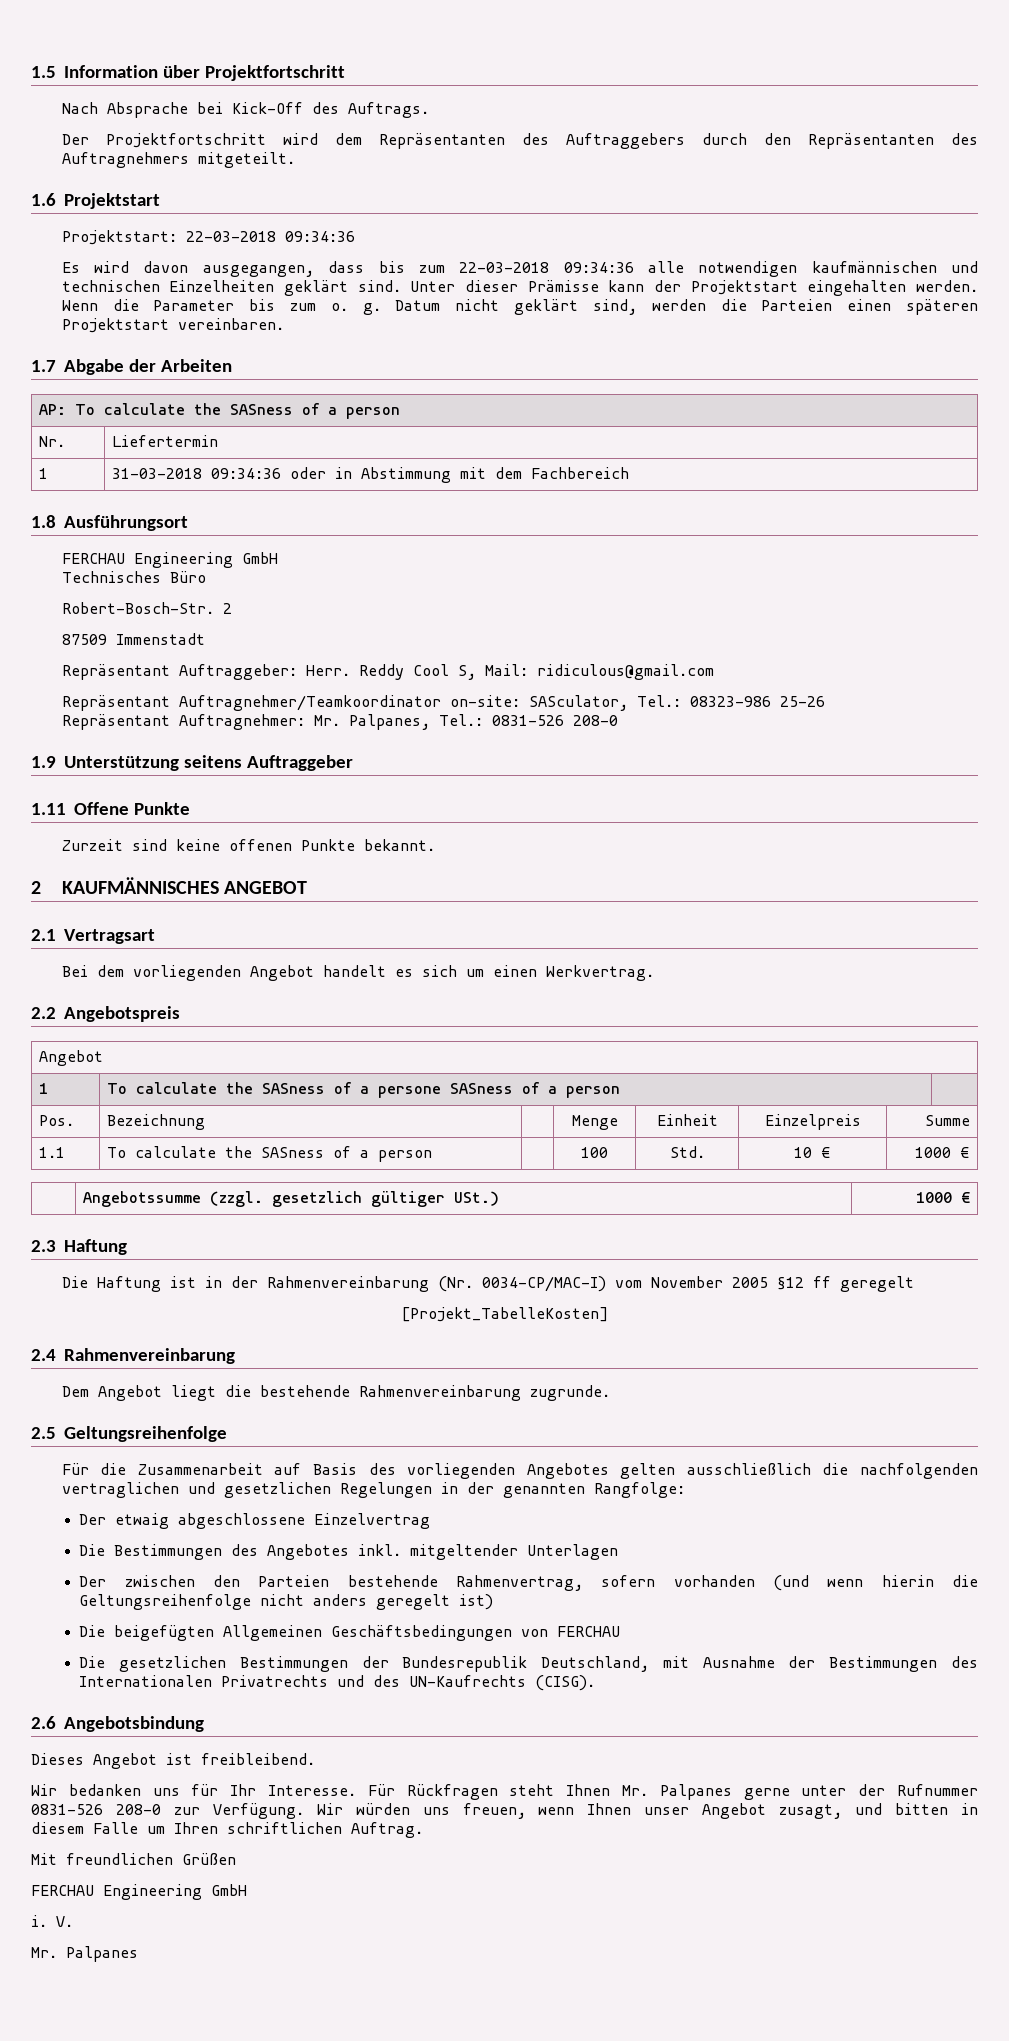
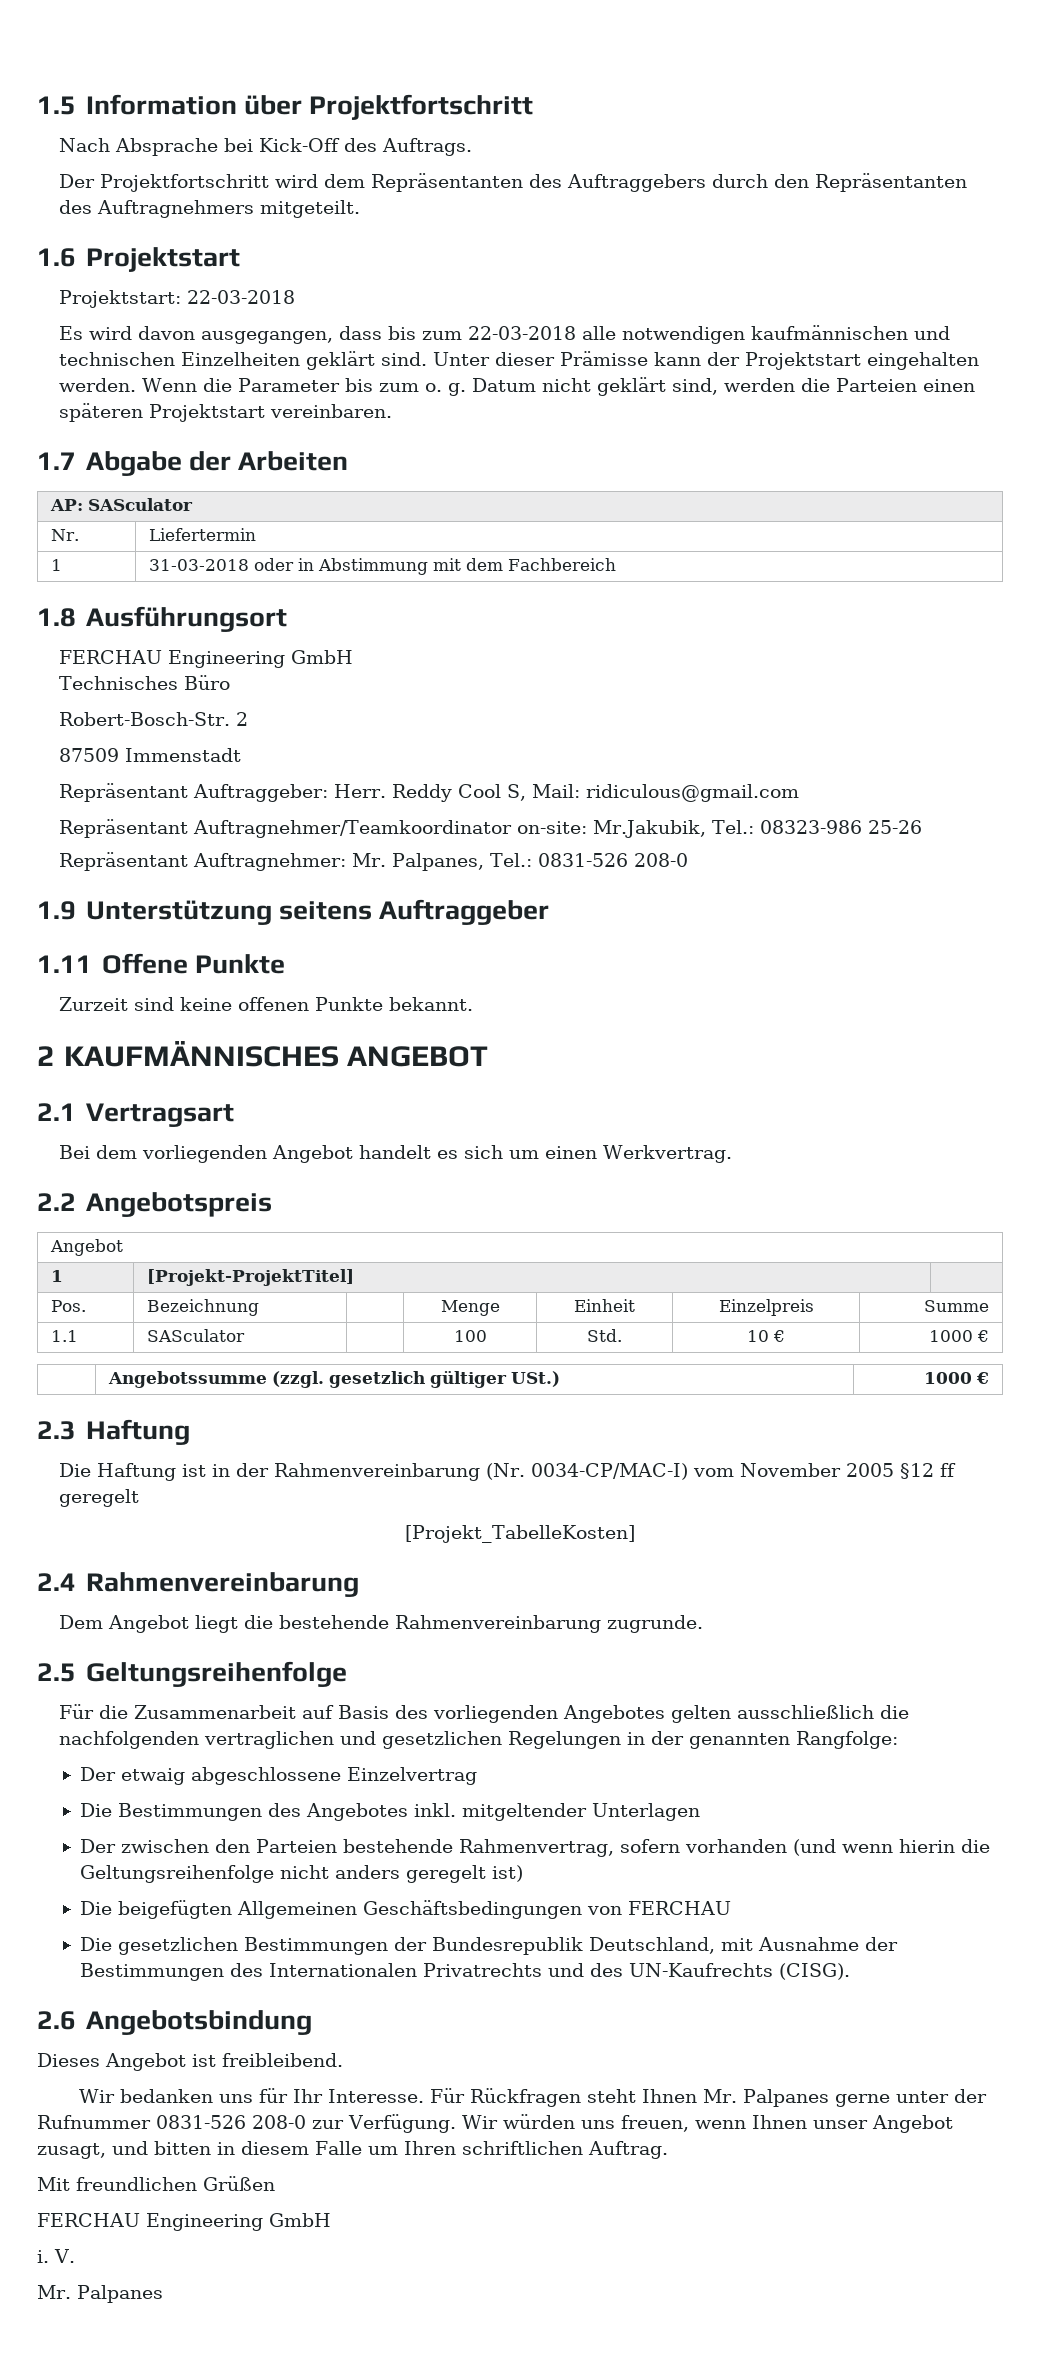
- Projektstart: 22-03-2018 09:34:36
+ Projektstart: 22-03-2018
- Es wird davon ausgegangen, dass bis zum 22-03-2018 09:34:36 alle notwendigen kaufmännischen und technischen Einzelheiten geklärt sind.
+ Es wird davon ausgegangen, dass bis zum 22-03-2018 alle notwendigen kaufmännischen und technischen Einzelheiten geklärt sind.
- AP: To calculate the SASness of a person
+ AP: SASculator
- 1 | 31-03-2018 09:34:36 oder in Abstimmung mit dem Fachbereich
+ 1 | 31-03-2018 oder in Abstimmung mit dem Fachbereich
- Repräsentant Auftragnehmer/Teamkoordinator on-site: SASculator, Tel.: 08323-986 25-26
+ Repräsentant Auftragnehmer/Teamkoordinator on-site: Mr.Jakubik, Tel.: 08323-986 25-26
- 1 | To calculate the SASness of a persone SASness of a person |
+ 1 | [Projekt-ProjektTitel] |
- 1.1 | To calculate the SASness of a person | | 100 | Std. | 10 € | 1000 €
+ 1.1 | SASculator | | 100 | Std. | 10 € | 1000 €

